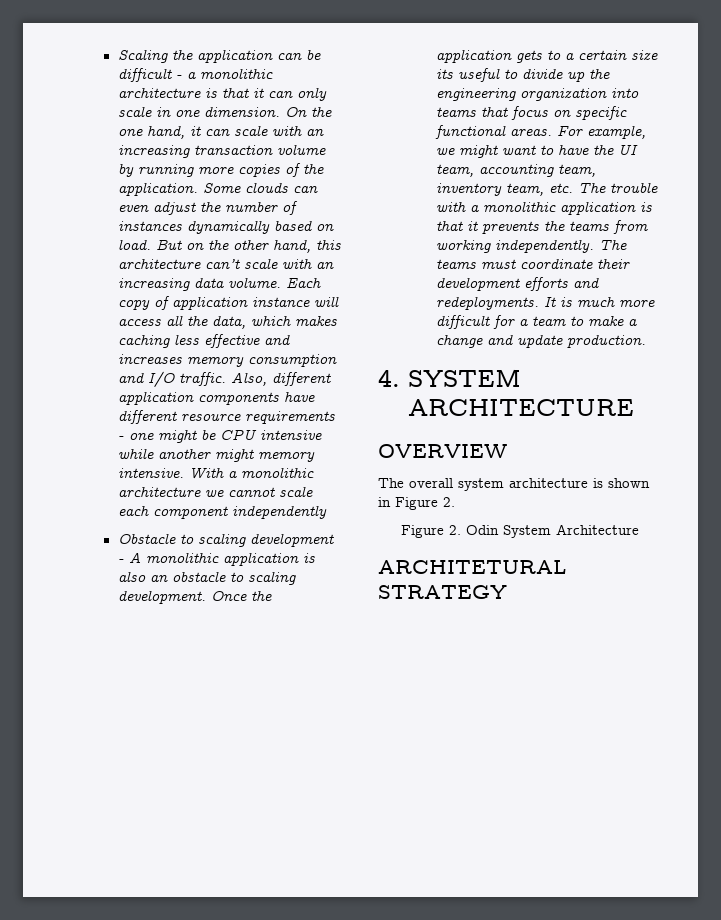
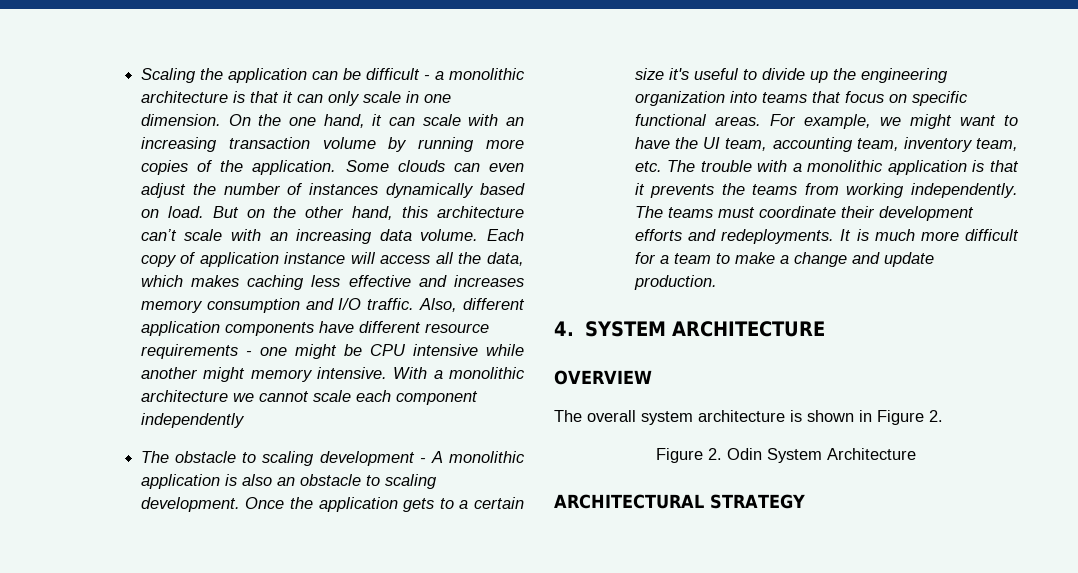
- Obstacle to scaling development - A monolithic application is also an obstacle to scaling development.
+ The obstacle to scaling development - A monolithic application is also an obstacle to scaling development.
- Once the application gets to a certain size its useful to divide up the engineering organization into teams that focus on specific functional areas.
+ Once the application gets to a certain size it's useful to divide up the engineering organization into teams that focus on specific functional areas.
- ARCHITETURAL STRATEGY
+ ARCHITECTURAL STRATEGY

